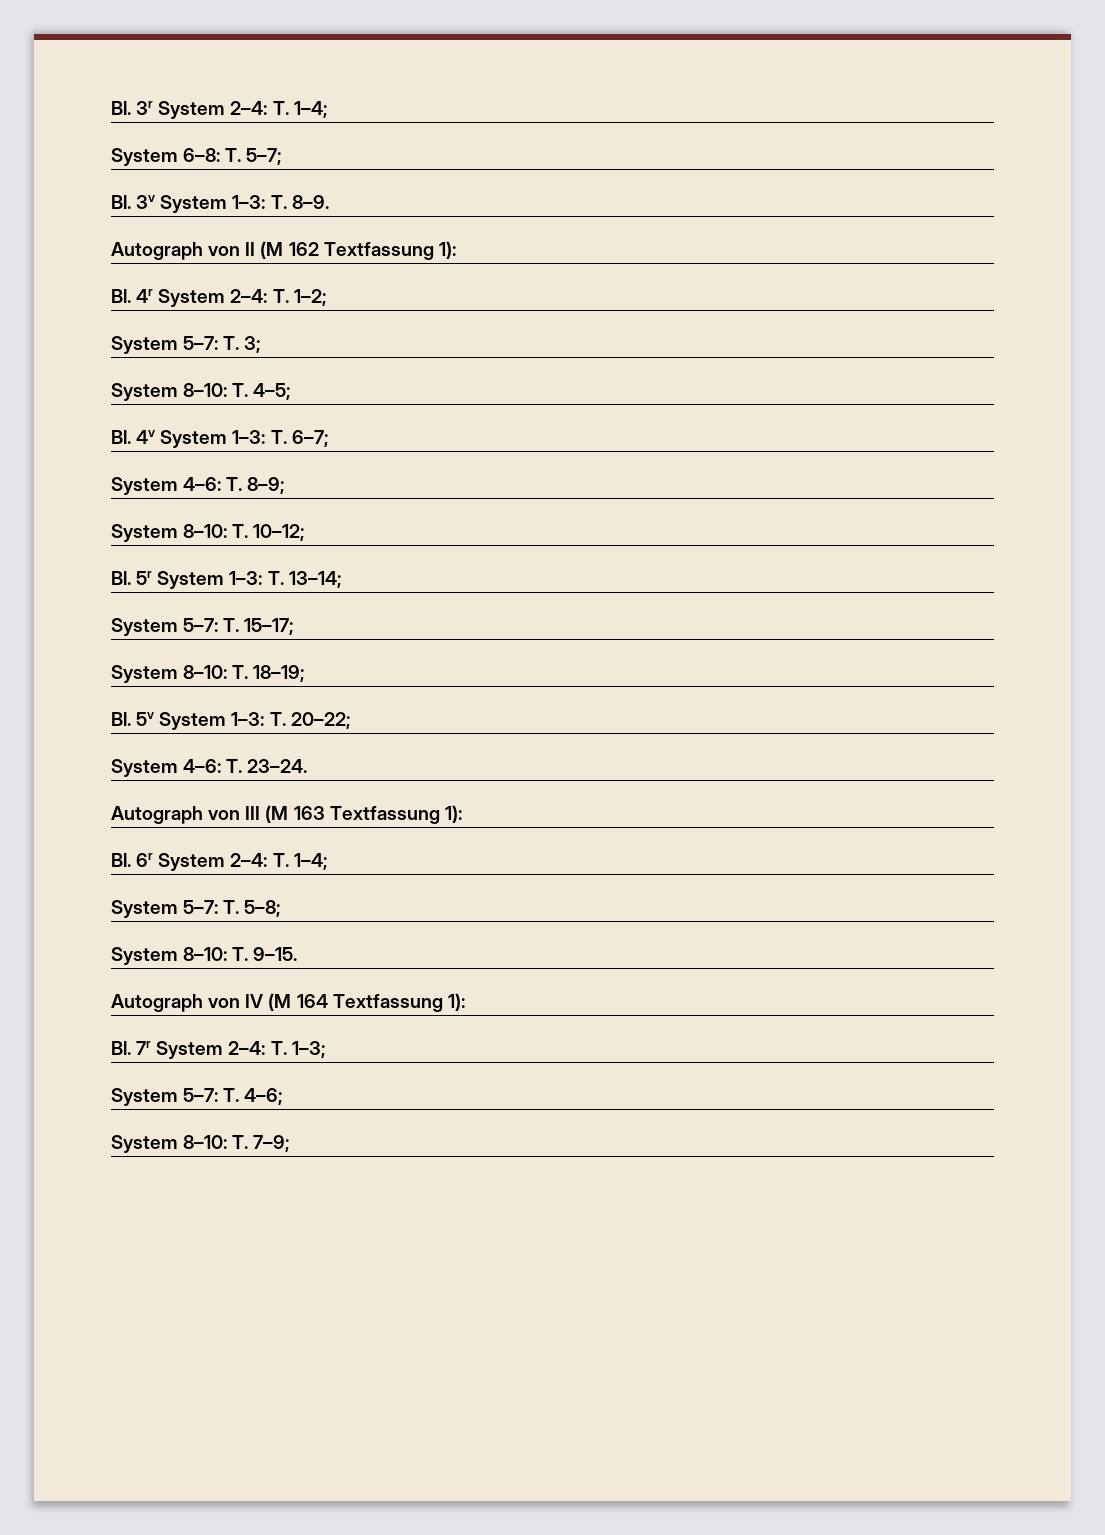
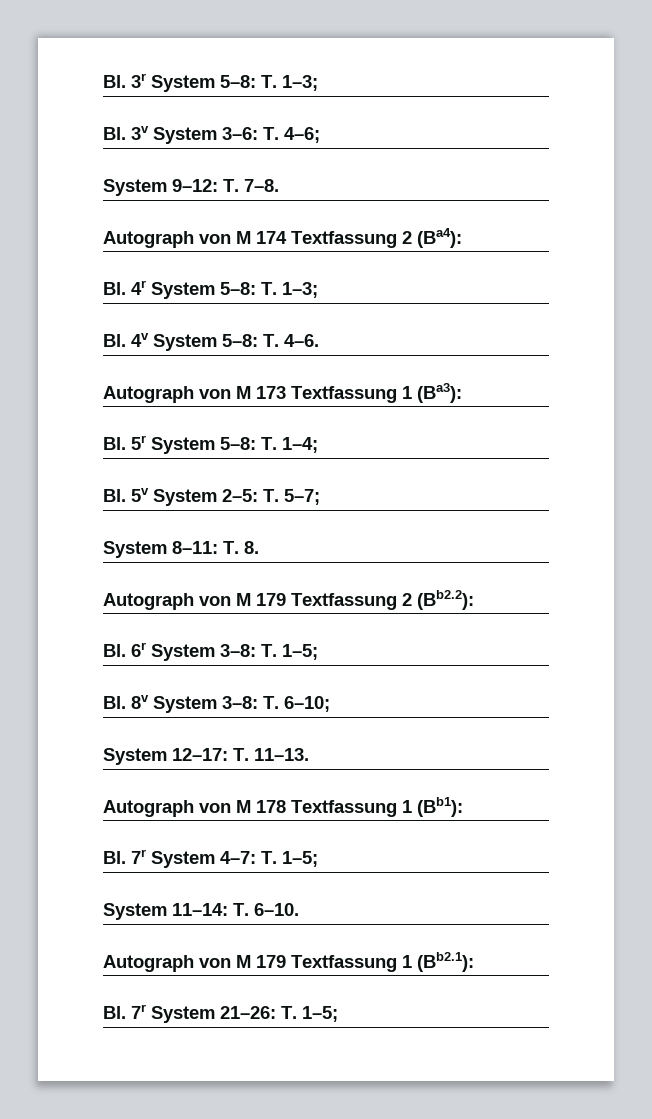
- Bl. 3r System 2–4: T. 1–4;
- System 6–8: T. 5–7;
- Bl. 3v System 1–3: T. 8–9.
- Autograph von II (M 162 Textfassung 1):
- Bl. 4r System 2–4: T. 1–2;
- System 5–7: T. 3;
- System 8–10: T. 4–5;
- Bl. 4v System 1–3: T. 6–7;
- System 4–6: T. 8–9;
- System 8–10: T. 10–12;
- Bl. 5r System 1–3: T. 13–14;
- System 5–7: T. 15–17;
- System 8–10: T. 18–19;
- Bl. 5v System 1–3: T. 20–22;
- System 4–6: T. 23–24.
- Autograph von III (M 163 Textfassung 1):
- Bl. 6r System 2–4: T. 1–4;
- System 5–7: T. 5–8;
- System 8–10: T. 9–15.
- Autograph von IV (M 164 Textfassung 1):
- Bl. 7r System 2–4: T. 1–3;
- System 5–7: T. 4–6;
- System 8–10: T. 7–9;
+ Bl. 3r System 5–8: T. 1–3;
+ Bl. 3v System 3–6: T. 4–6;
+ System 9–12: T. 7–8.
+ Autograph von M 174 Textfassung 2 (Ba4):
+ Bl. 4r System 5–8: T. 1–3;
+ Bl. 4v System 5–8: T. 4–6.
+ Autograph von M 173 Textfassung 1 (Ba3):
+ Bl. 5r System 5–8: T. 1–4;
+ Bl. 5v System 2–5: T. 5–7;
+ System 8–11: T. 8.
+ Autograph von M 179 Textfassung 2 (Bb2.2):
+ Bl. 6r System 3–8: T. 1–5;
+ Bl. 8v System 3–8: T. 6–10;
+ System 12–17: T. 11–13.
+ Autograph von M 178 Textfassung 1 (Bb1):
+ Bl. 7r System 4–7: T. 1–5;
+ System 11–14: T. 6–10.
+ Autograph von M 179 Textfassung 1 (Bb2.1):
+ Bl. 7r System 21–26: T. 1–5;

